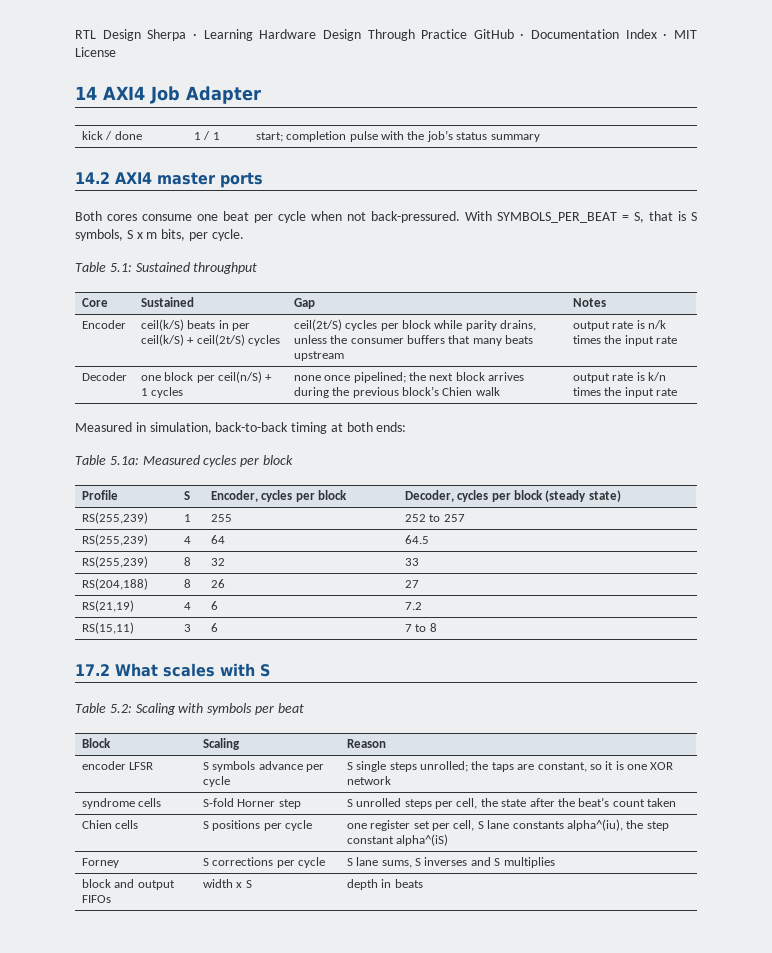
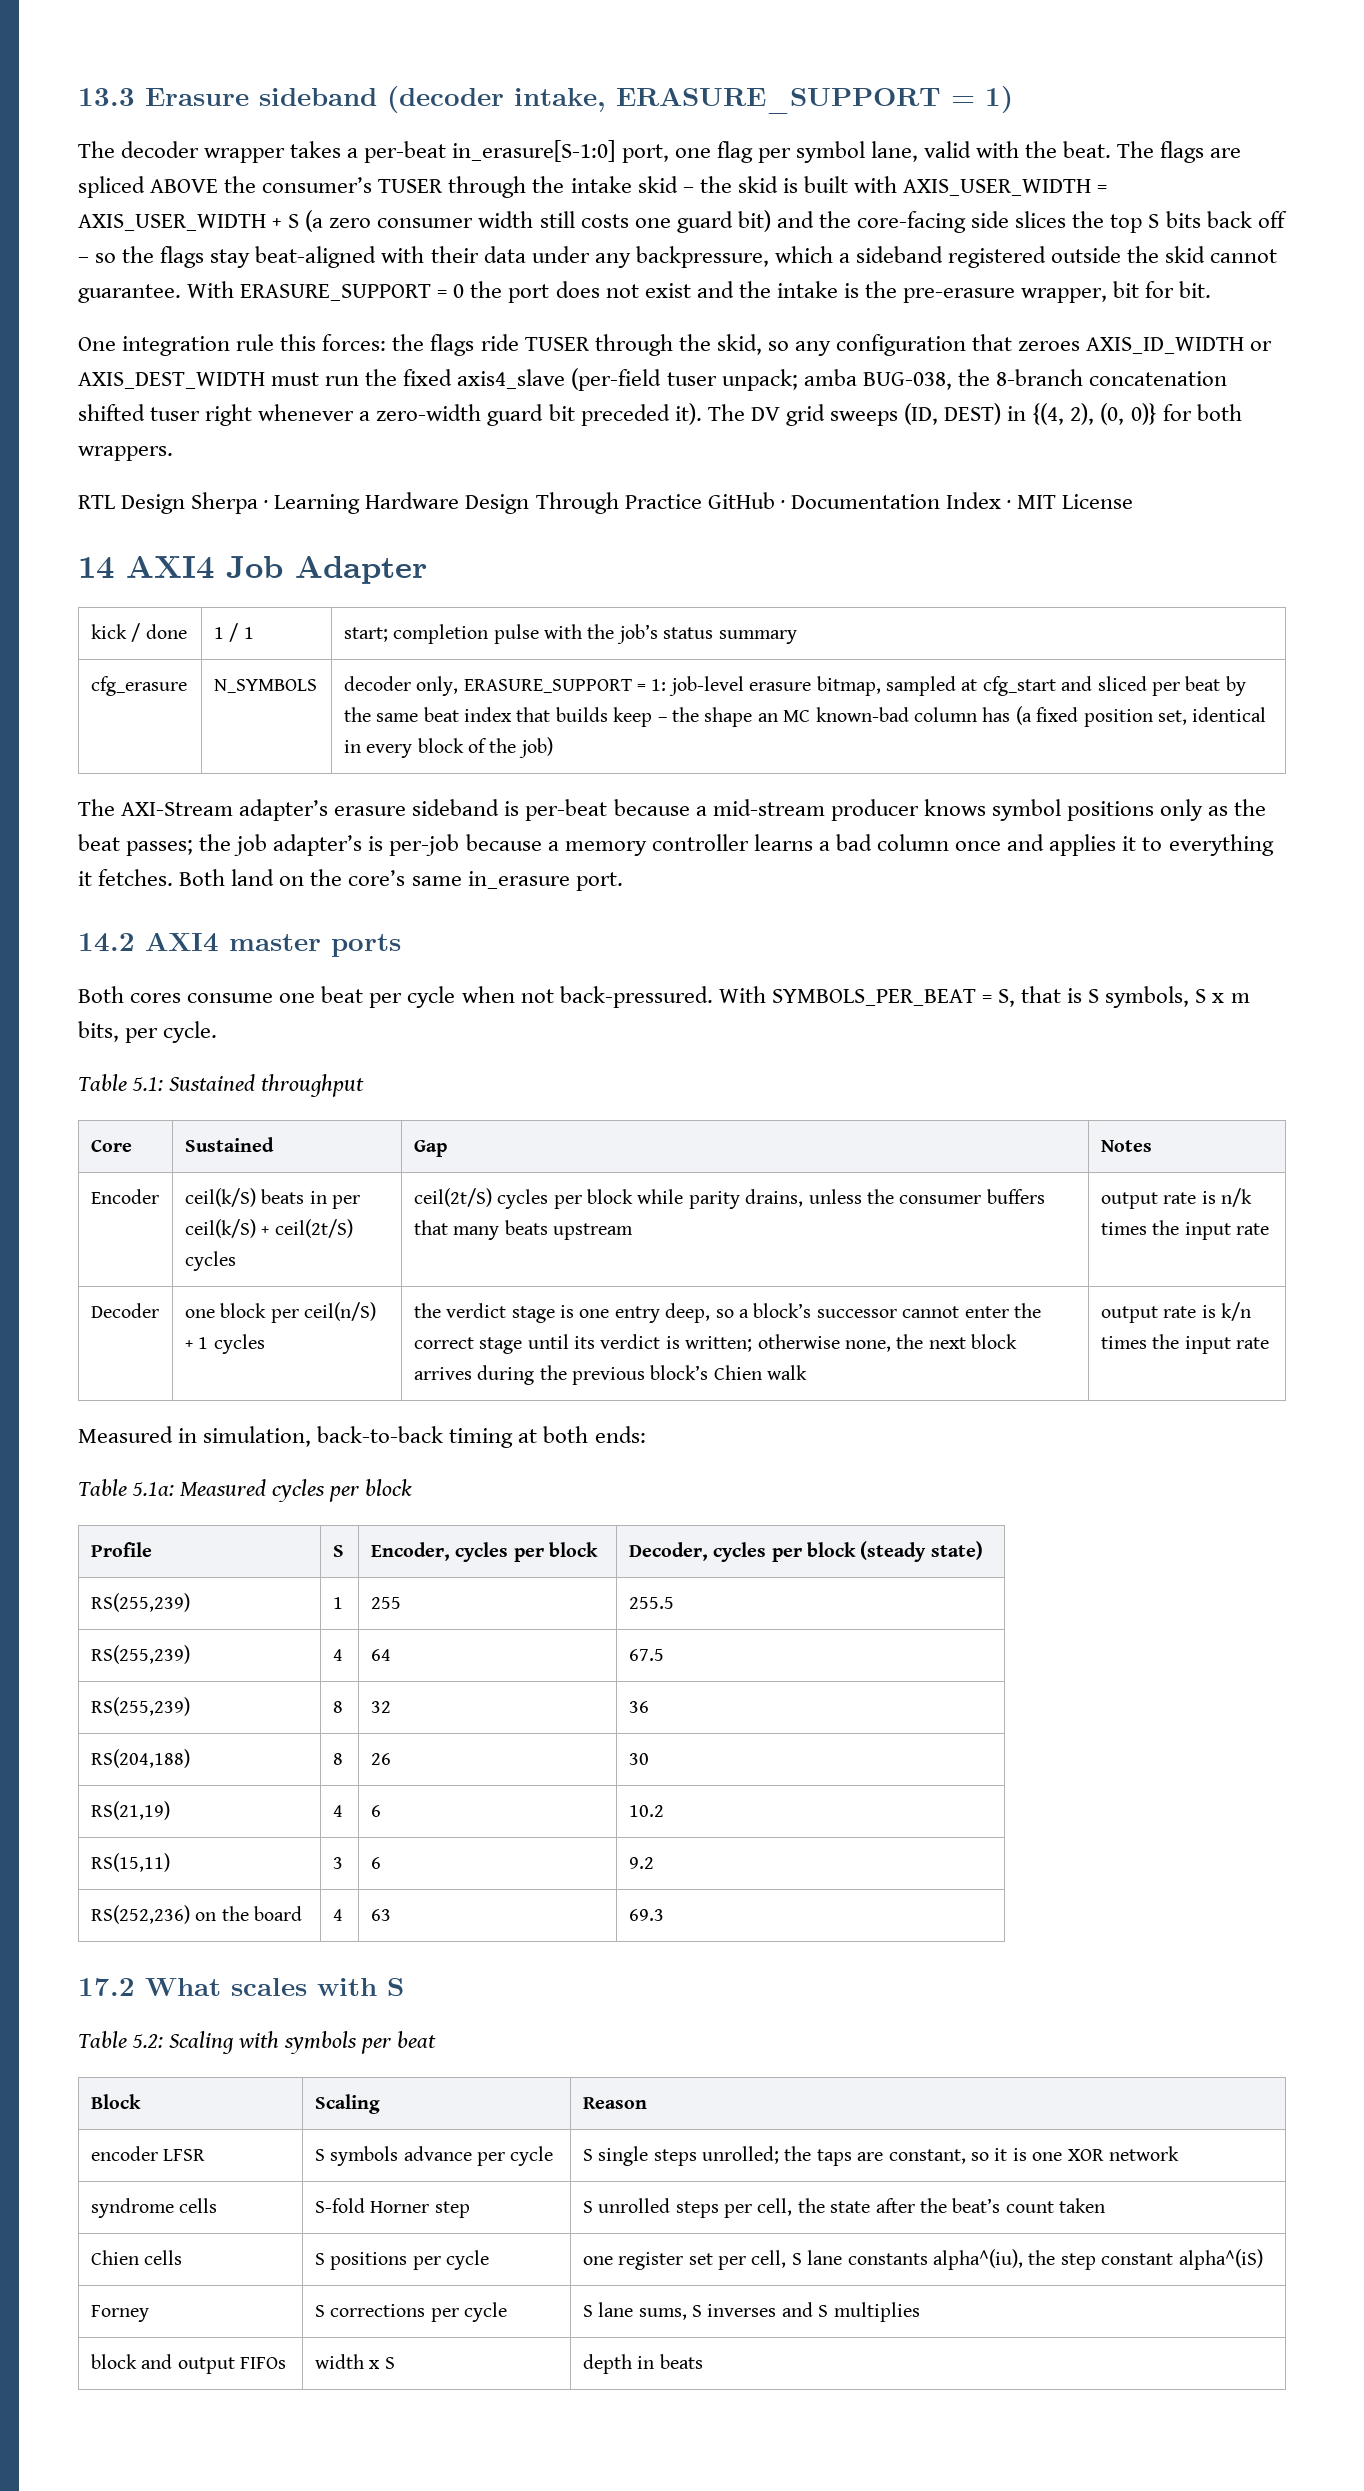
+ 13.3 Erasure sideband (decoder intake, ERASURE_SUPPORT = 1)
+ The decoder wrapper takes a per-beat in_erasure[S-1:0] port, one flag per symbol lane, valid with the beat. The flags are spliced ABOVE the consumer’s TUSER through the intake skid – the skid is built with AXIS_USER_WIDTH = AXIS_USER_WIDTH + S (a zero consumer width still costs one guard bit) and the core-facing side slices the top S bits back off – so the flags stay beat-aligned with their data under any backpressure, which a sideband registered outside the skid cannot guarantee. With ERASURE_SUPPORT = 0 the port does not exist and the intake is the pre-erasure wrapper, bit for bit.
+ One integration rule this forces: the flags ride TUSER through the skid, so any configuration that zeroes AXIS_ID_WIDTH or AXIS_DEST_WIDTH must run the fixed axis4_slave (per-field tuser unpack; amba BUG-038, the 8-branch concatenation shifted tuser right whenever a zero-width guard bit preceded it). The DV grid sweeps (ID, DEST) in {(4, 2), (0, 0)} for both wrappers.
+ cfg_erasure | N_SYMBOLS | decoder only, ERASURE_SUPPORT = 1: job-level erasure bitmap, sampled at cfg_start and sliced per beat by the same beat index that builds keep – the shape an MC known-bad column has (a fixed position set, identical in every block of the job)
+ The AXI-Stream adapter’s erasure sideband is per-beat because a mid-stream producer knows symbol positions only as the beat passes; the job adapter’s is per-job because a memory controller learns a bad column once and applies it to everything it fetches. Both land on the core’s same in_erasure port.
- none once pipelined; the next block arrives during the previous block’s Chien walk
+ the verdict stage is one entry deep, so a block’s successor cannot enter the correct stage until its verdict is written; otherwise none, the next block arrives during the previous block’s Chien walk
- RS(255,239) | 1 | 255 | 252 to 257
+ RS(255,239) | 1 | 255 | 255.5
- RS(255,239) | 4 | 64 | 64.5
+ RS(255,239) | 4 | 64 | 67.5
- RS(255,239) | 8 | 32 | 33
+ RS(255,239) | 8 | 32 | 36
- RS(204,188) | 8 | 26 | 27
+ RS(204,188) | 8 | 26 | 30
- RS(21,19) | 4 | 6 | 7.2
+ RS(21,19) | 4 | 6 | 10.2
- RS(15,11) | 3 | 6 | 7 to 8
+ RS(15,11) | 3 | 6 | 9.2
+ RS(252,236) on the board | 4 | 63 | 69.3

